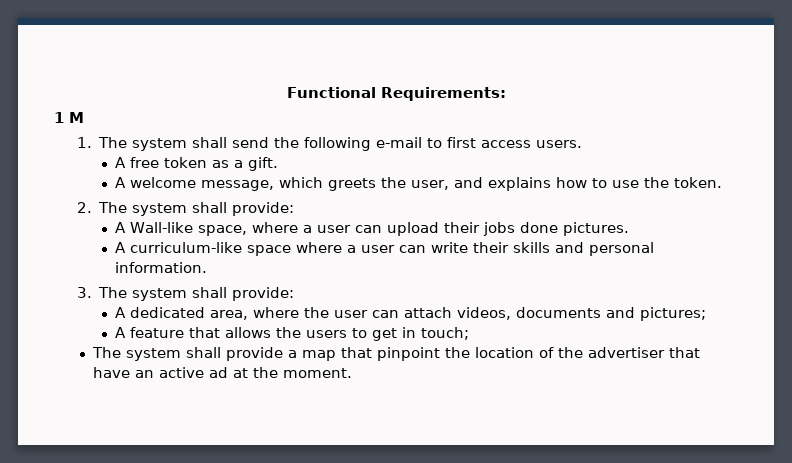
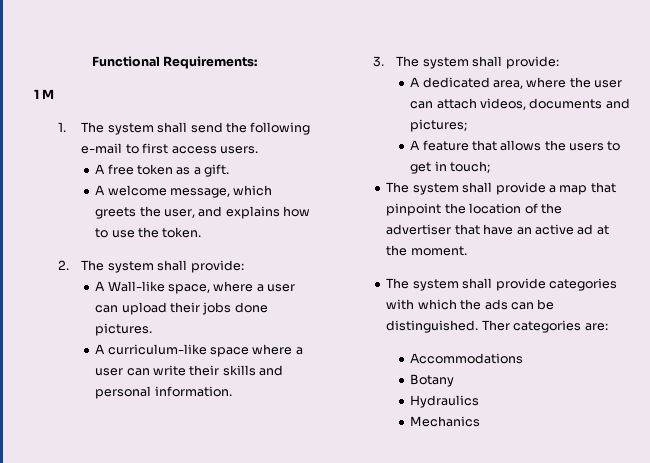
+ The system shall provide categories with which the ads can be distinguished. Ther categories are:
+ Accommodations
+ Botany
+ Hydraulics
+ Mechanics

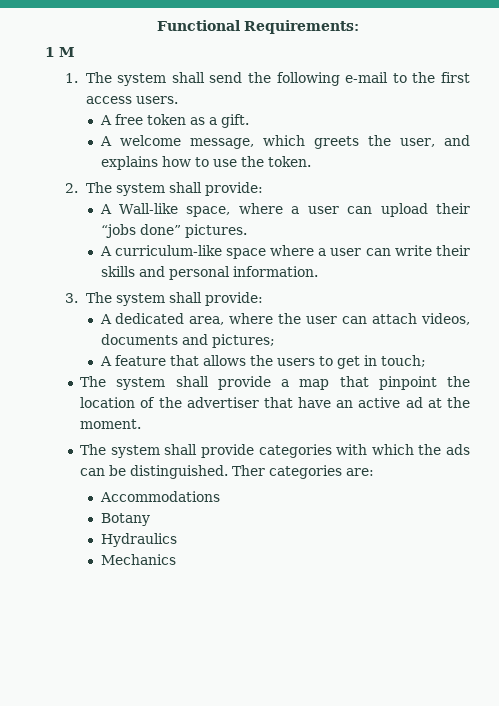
- 1. The system shall send the following e-mail to first access users.
+ 1. The system shall send the following e-mail to the first access users.
- A Wall-like space, where a user can upload their jobs done pictures.
+ A Wall-like space, where a user can upload their “jobs done” pictures.

